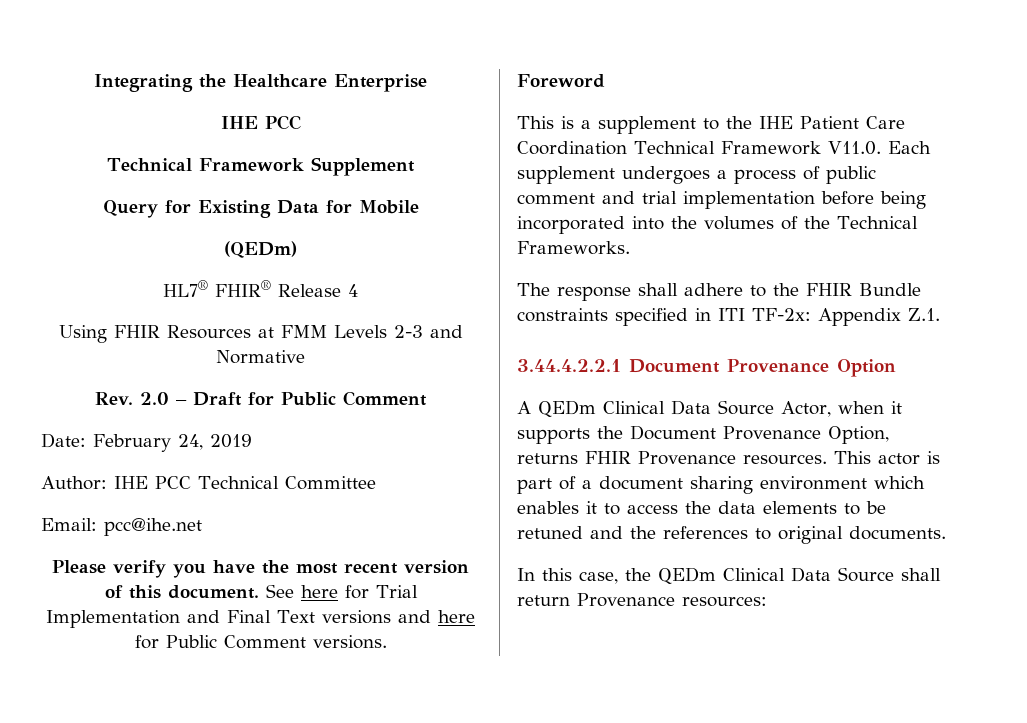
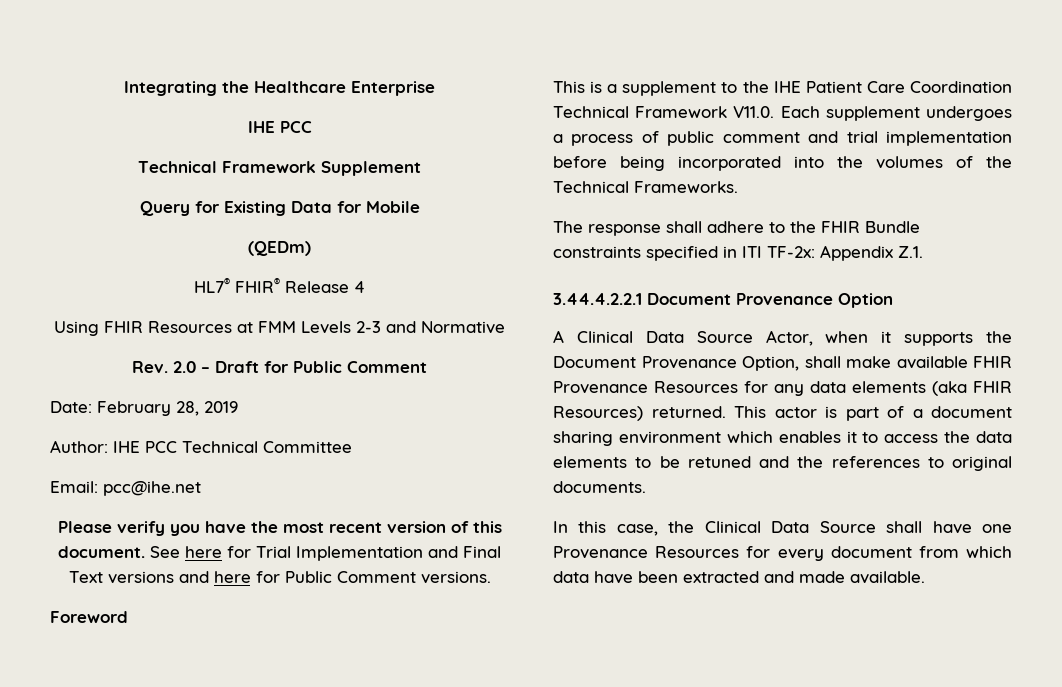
- Date: February 24, 2019
+ Date: February 28, 2019
- A QEDm Clinical Data Source Actor, when it supports the Document Provenance Option, returns FHIR Provenance resources.
+ A Clinical Data Source Actor, when it supports the Document Provenance Option, shall make available FHIR Provenance Resources for any data elements (aka FHIR Resources) returned.
- In this case, the QEDm Clinical Data Source shall return Provenance resources:
+ In this case, the Clinical Data Source shall have one Provenance Resources for every document from which data have been extracted and made available.

